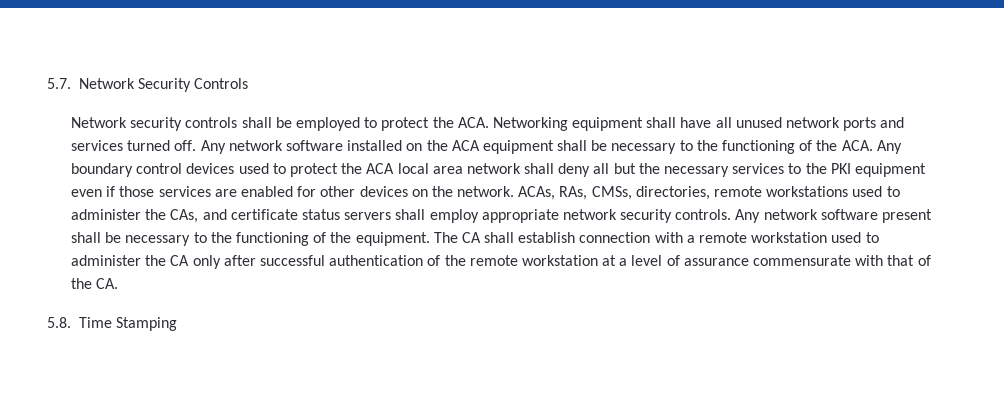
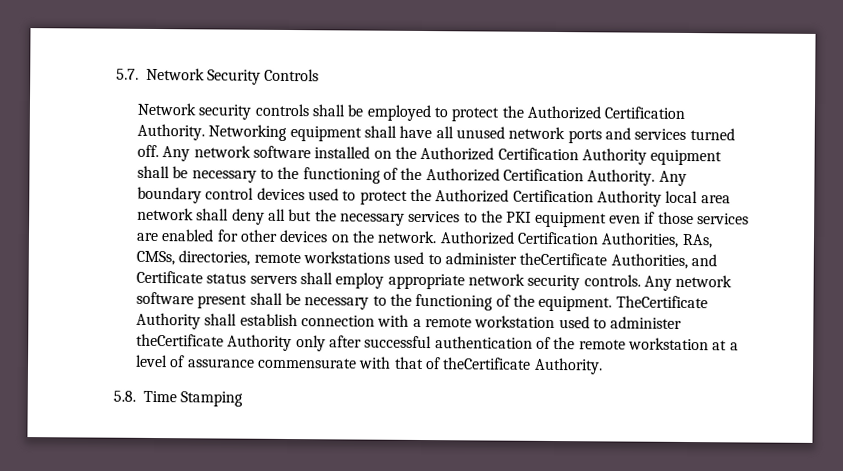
- Network security controls shall be employed to protect the ACA. Networking equipment shall have all unused network ports and services turned off.
+ Network security controls shall be employed to protect the Authorized Certification Authority. Networking equipment shall have all unused network ports and services turned off.
- Any network software installed on the ACA equipment shall be necessary to the functioning of the ACA. Any boundary control devices used to protect the ACA local area network shall deny all but the necessary services to the PKI equipment even if those services are enabled for other devices on the network.
+ Any network software installed on the Authorized Certification Authority equipment shall be necessary to the functioning of the Authorized Certification Authority. Any boundary control devices used to protect the Authorized Certification Authority local area network shall deny all but the necessary services to the PKI equipment even if those services are enabled for other devices on the network.
- ACAs, RAs, CMSs, directories, remote workstations used to administer the CAs, and certificate status servers shall employ appropriate network security controls.
+ Authorized Certification Authorities, RAs, CMSs, directories, remote workstations used to administer theCertificate Authorities, and Certificate status servers shall employ appropriate network security controls.
- The CA shall establish connection with a remote workstation used to administer the CA only after successful authentication of the remote workstation at a level of assurance commensurate with that of the CA.
+ TheCertificate Authority shall establish connection with a remote workstation used to administer theCertificate Authority only after successful authentication of the remote workstation at a level of assurance commensurate with that of theCertificate Authority.

